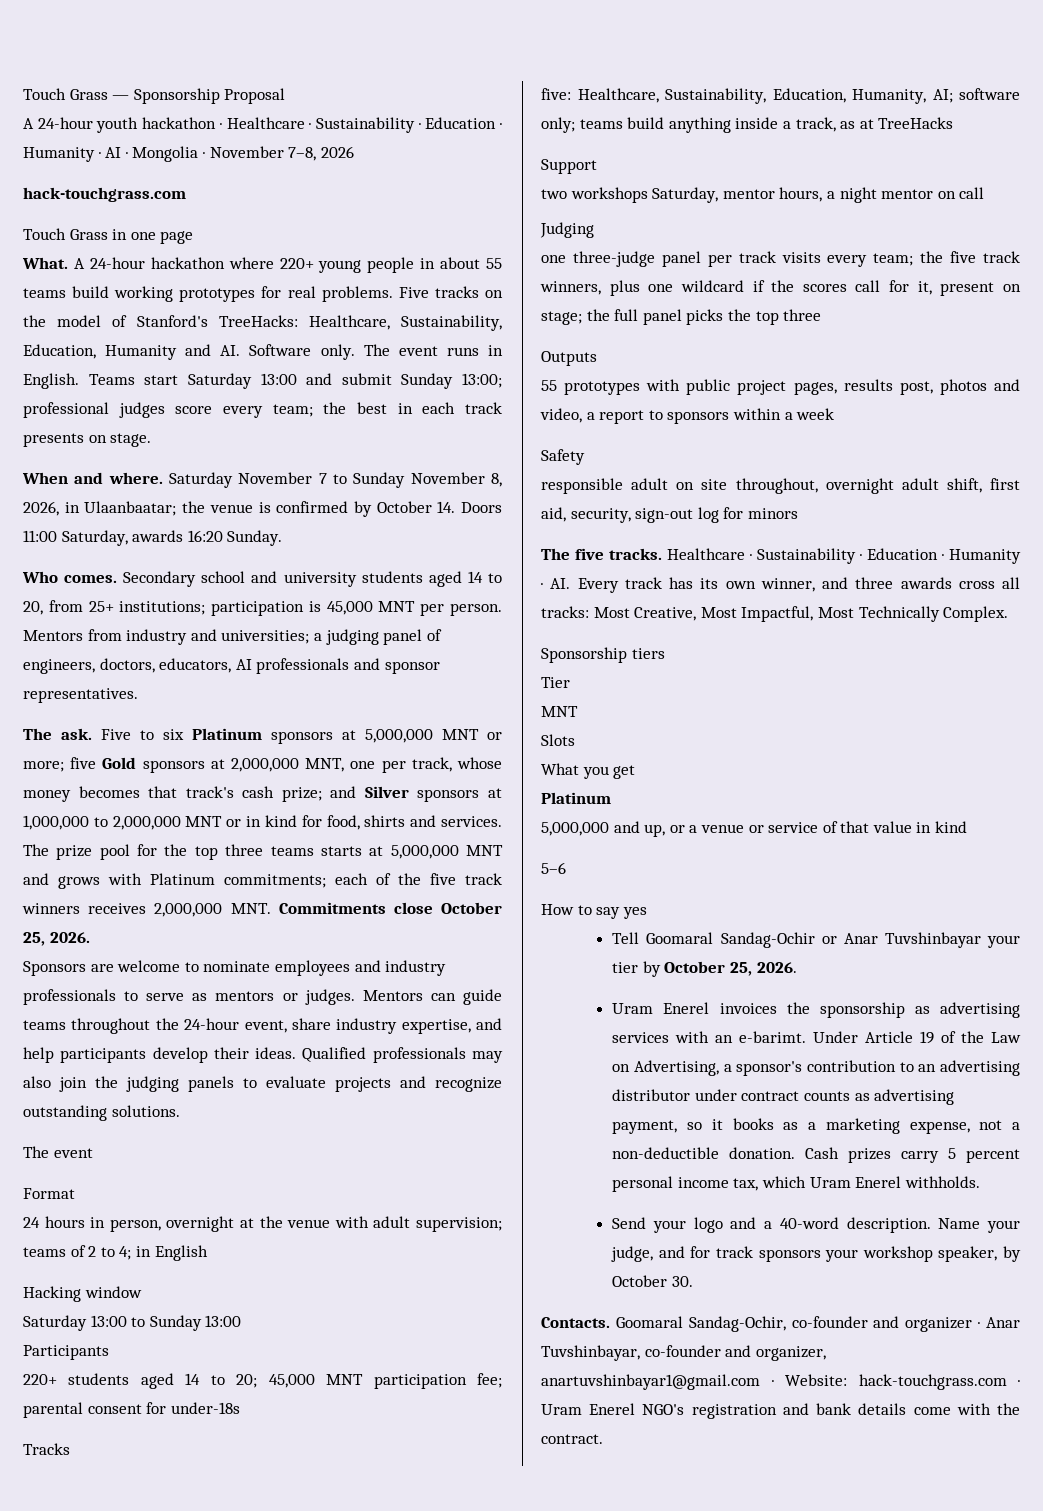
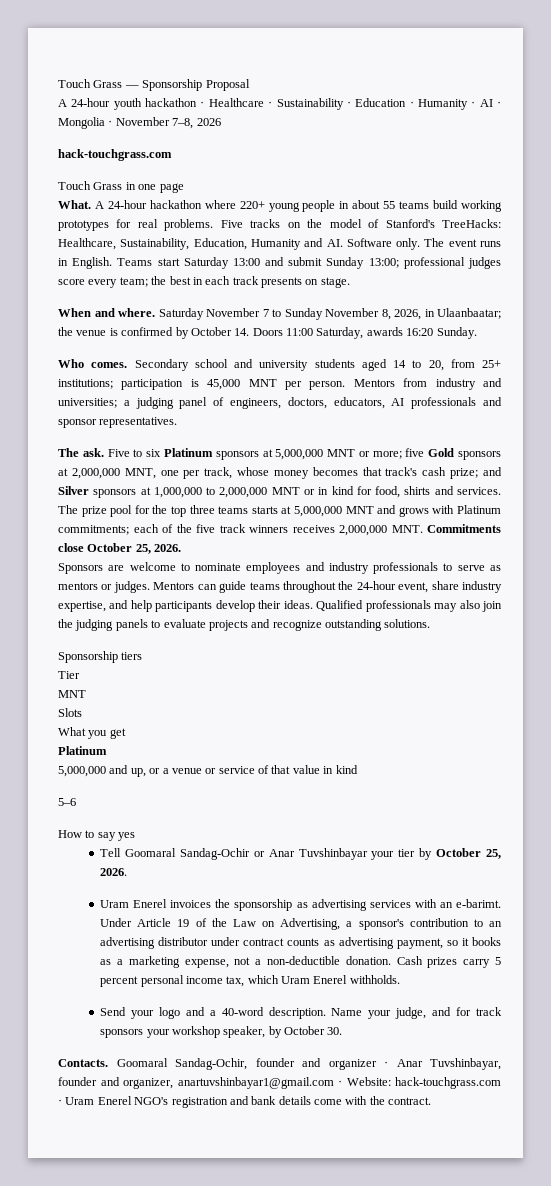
  Qualified professionals may also join the judging panels to evaluate projects and recognize outstanding solutions.
- The event
- Format
- 24 hours in person, overnight at the venue with adult supervision; teams of 2 to 4; in English
- Hacking window
- Saturday 13:00 to Sunday 13:00
- Participants
- 220+ students aged 14 to 20; 45,000 MNT participation fee; parental consent for under-18s
- Tracks
- five: Healthcare, Sustainability, Education, Humanity, AI; software only; teams build anything inside a track, as at TreeHacks
- Support
- two workshops Saturday, mentor hours, a night mentor on call
- Judging
- one three-judge panel per track visits every team; the five track winners, plus one wildcard if the scores call for it, present on stage; the full panel picks the top three
- Outputs
- 55 prototypes with public project pages, results post, photos and video, a report to sponsors within a week
- Safety
- responsible adult on site throughout, overnight adult shift, first aid, security, sign-out log for minors
- The five tracks. Healthcare · Sustainability · Education · Humanity · AI. Every track has its own winner, and three awards cross all tracks: Most Creative, Most Impactful, Most Technically Complex.
- Goomaral Sandag-Ochir, co-founder and organizer · Anar Tuvshinbayar, co-founder and organizer, anartuvshinbayar1@gmail.com · Website: hack-touchgrass.com · Uram Enerel NGO's registration and bank details come with the contract.
+ Goomaral Sandag-Ochir, founder and organizer · Anar Tuvshinbayar, founder and organizer, anartuvshinbayar1@gmail.com · Website: hack-touchgrass.com · Uram Enerel NGO's registration and bank details come with the contract.

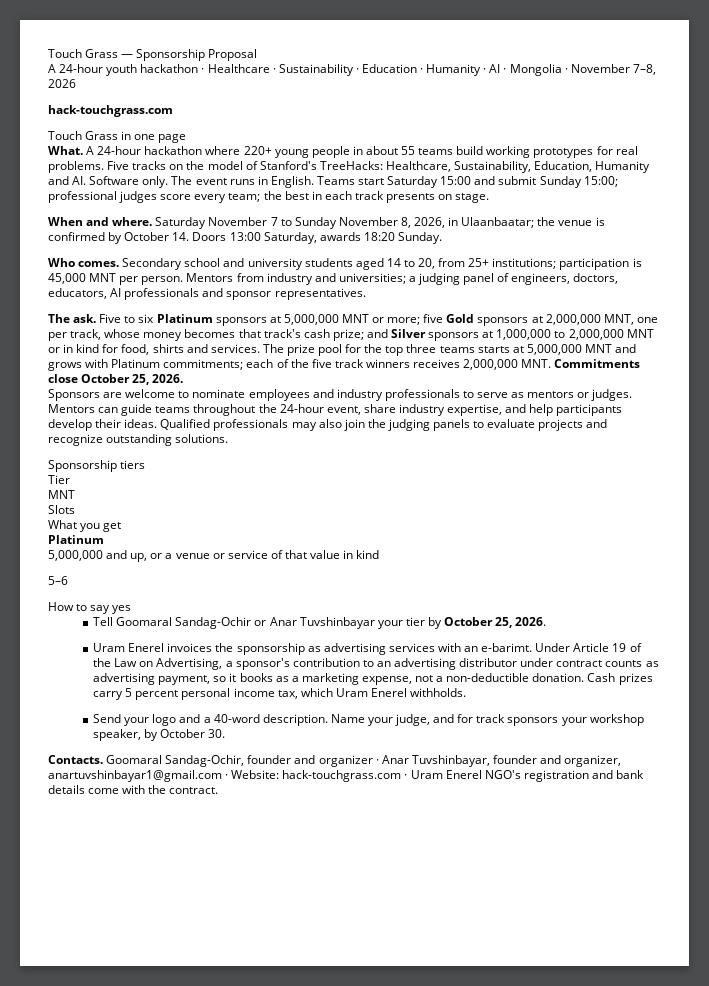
- Teams start Saturday 13:00 and submit Sunday 13:00; professional judges score every team; the best in each track presents on stage.
+ Teams start Saturday 15:00 and submit Sunday 15:00; professional judges score every team; the best in each track presents on stage.
- Saturday November 7 to Sunday November 8, 2026, in Ulaanbaatar; the venue is confirmed by October 14. Doors 11:00 Saturday, awards 16:20 Sunday.
+ Saturday November 7 to Sunday November 8, 2026, in Ulaanbaatar; the venue is confirmed by October 14. Doors 13:00 Saturday, awards 18:20 Sunday.

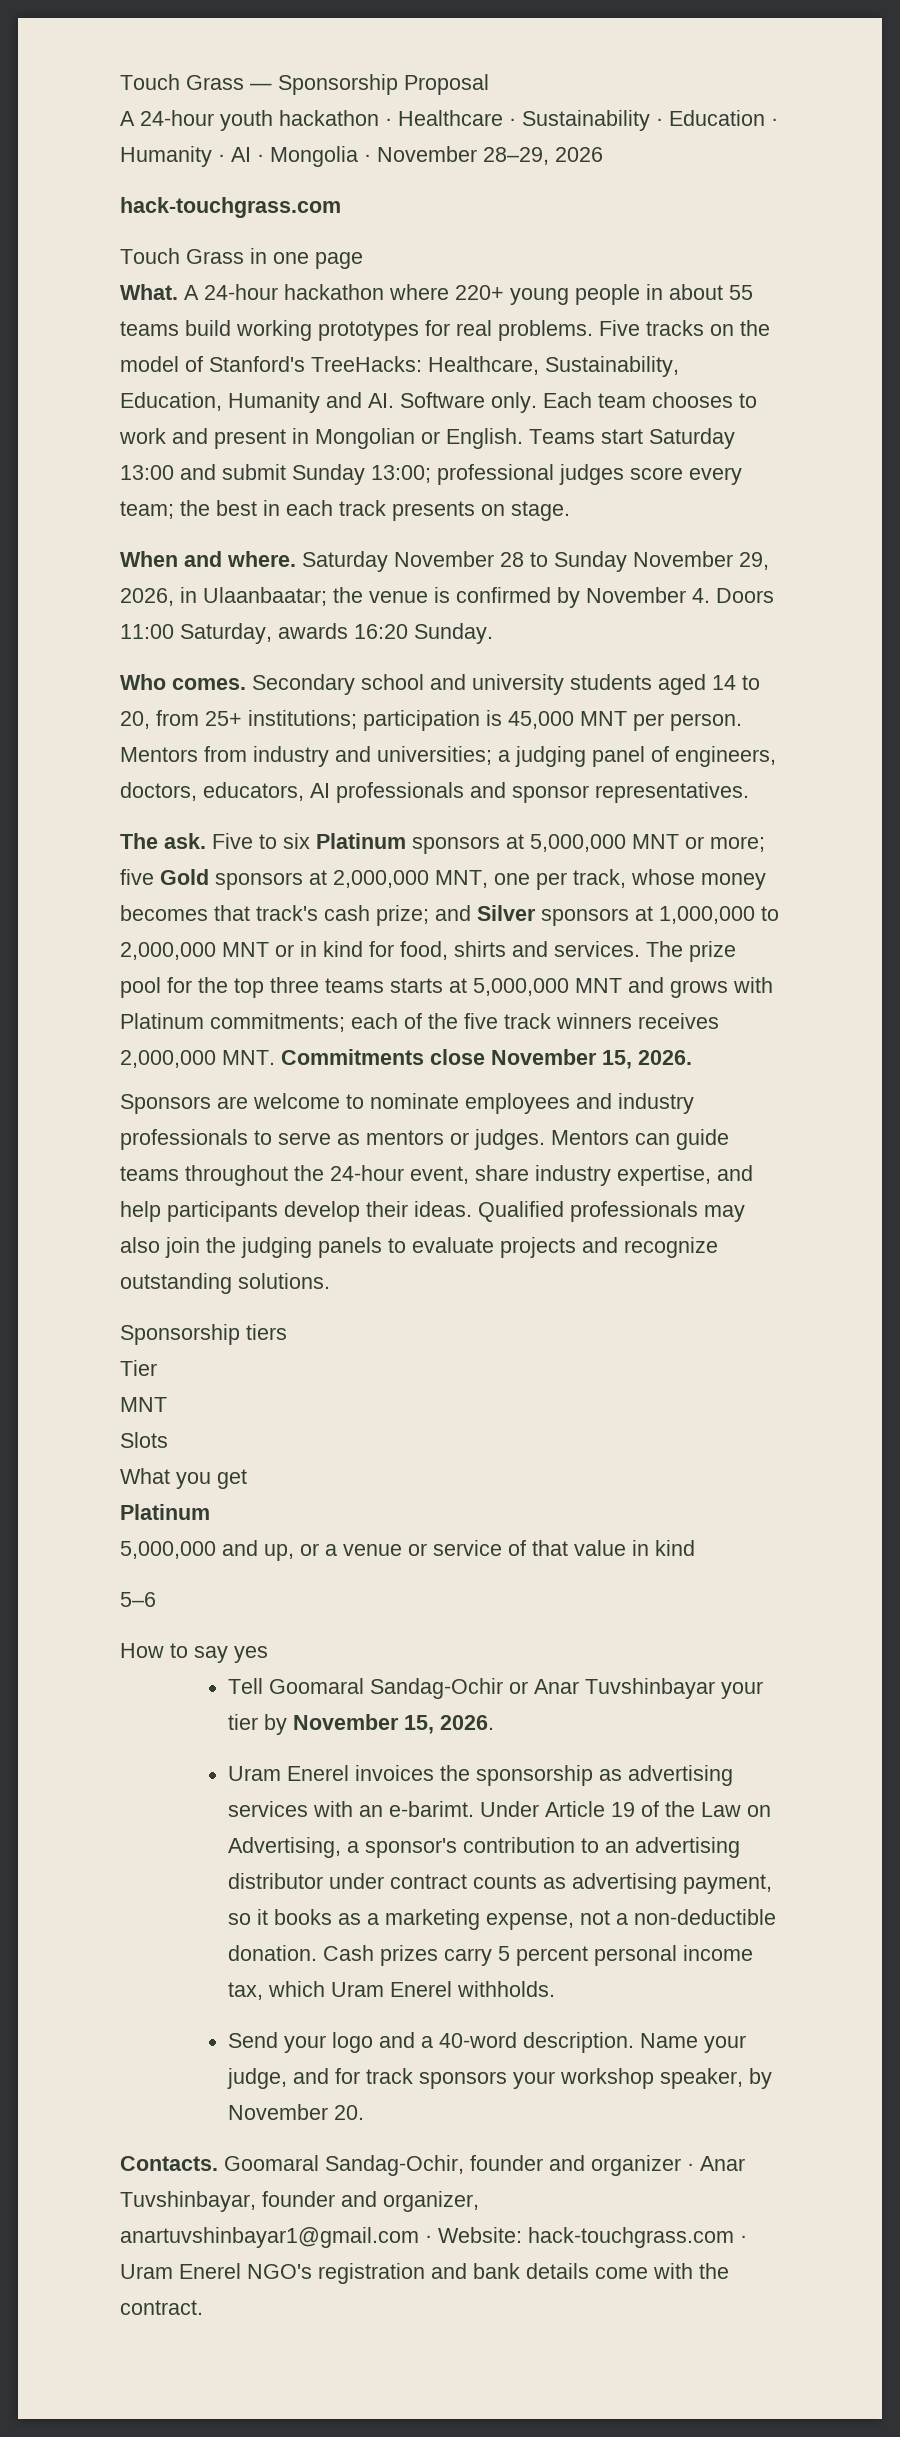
- A 24-hour youth hackathon · Healthcare · Sustainability · Education · Humanity · AI · Mongolia · November 7–8, 2026
+ A 24-hour youth hackathon · Healthcare · Sustainability · Education · Humanity · AI · Mongolia · November 28–29, 2026
- The event runs in English.
+ Each team chooses to work and present in Mongolian or English.
- Teams start Saturday 15:00 and submit Sunday 15:00; professional judges score every team; the best in each track presents on stage.
+ Teams start Saturday 13:00 and submit Sunday 13:00; professional judges score every team; the best in each track presents on stage.
- Saturday November 7 to Sunday November 8, 2026, in Ulaanbaatar; the venue is confirmed by October 14. Doors 13:00 Saturday, awards 18:20 Sunday.
+ Saturday November 28 to Sunday November 29, 2026, in Ulaanbaatar; the venue is confirmed by November 4. Doors 11:00 Saturday, awards 16:20 Sunday.
- The prize pool for the top three teams starts at 5,000,000 MNT and grows with Platinum commitments; each of the five track winners receives 2,000,000 MNT. Commitments close October 25, 2026.
+ The prize pool for the top three teams starts at 5,000,000 MNT and grows with Platinum commitments; each of the five track winners receives 2,000,000 MNT. Commitments close November 15, 2026.
- Tell Goomaral Sandag-Ochir or Anar Tuvshinbayar your tier by October 25, 2026.
+ Tell Goomaral Sandag-Ochir or Anar Tuvshinbayar your tier by November 15, 2026.
- Name your judge, and for track sponsors your workshop speaker, by October 30.
+ Name your judge, and for track sponsors your workshop speaker, by November 20.

